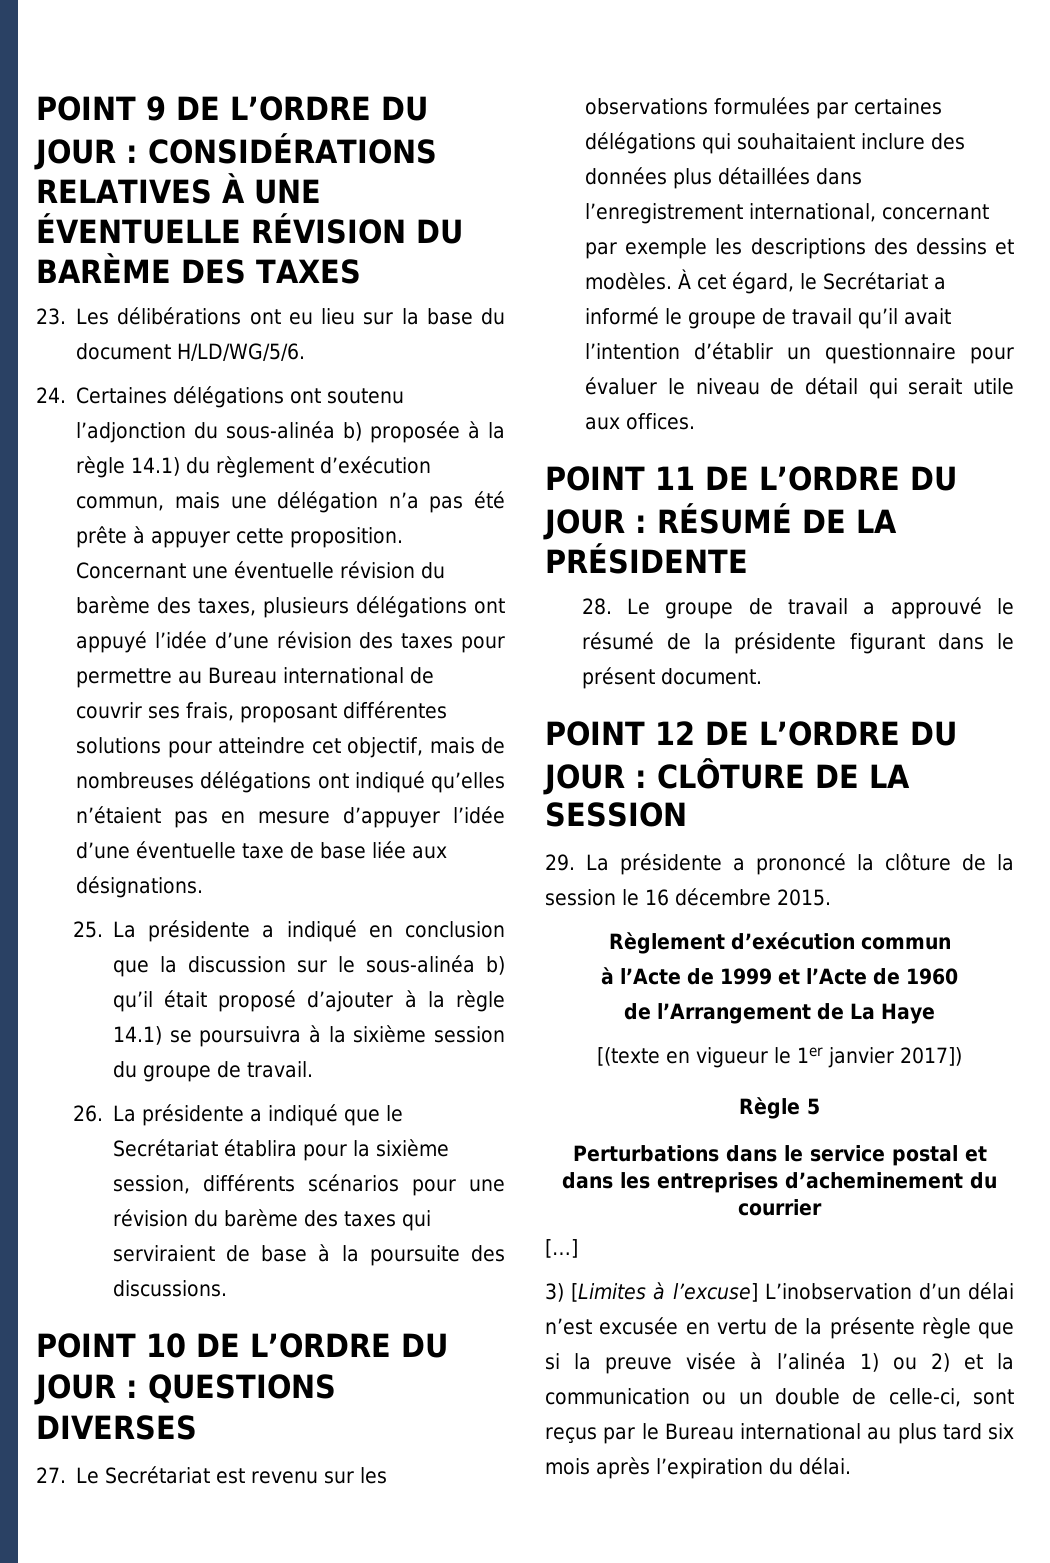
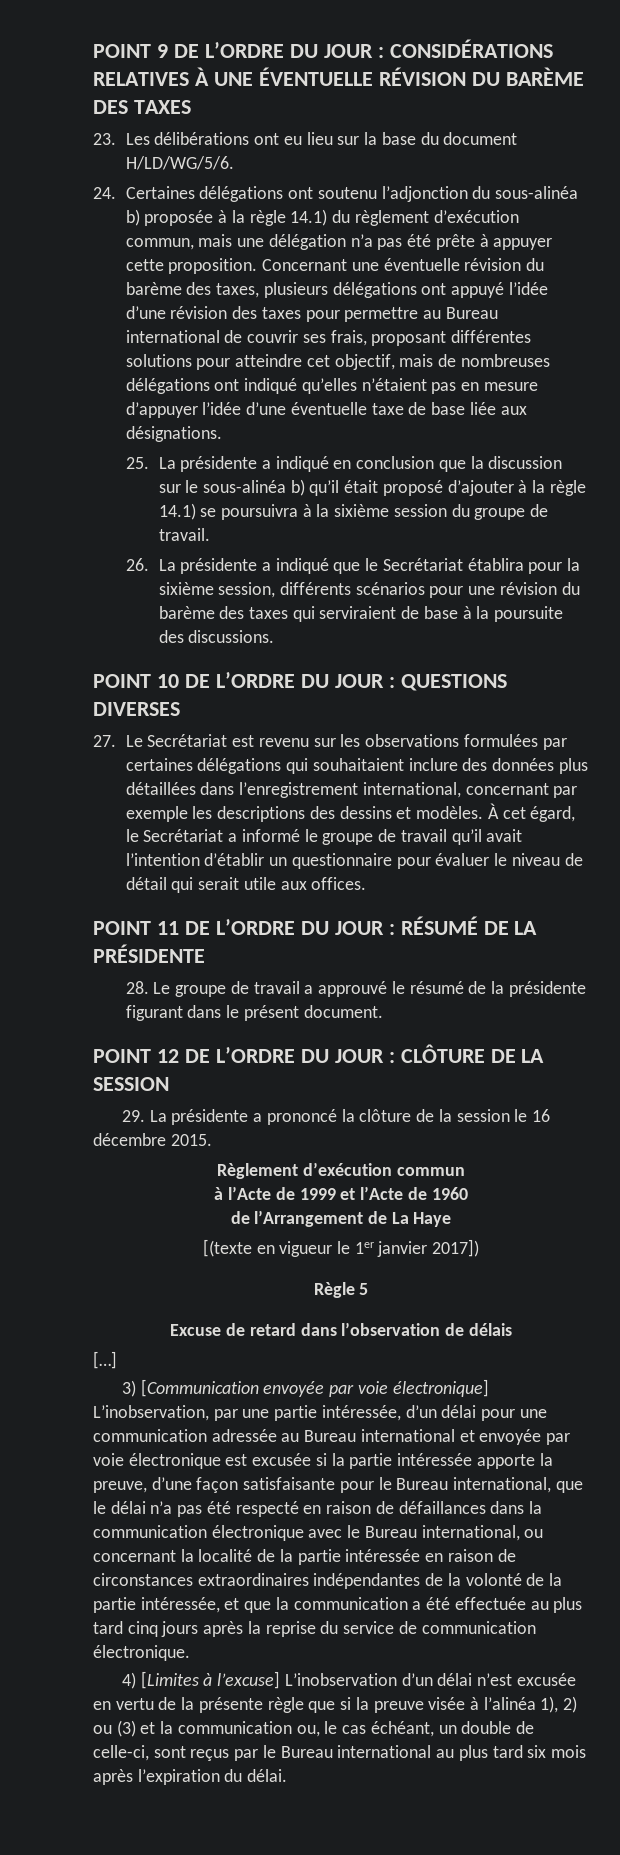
- Perturbations dans le service postal et dans les entreprises d’acheminement du courrier
+ Excuse de retard dans l’observation de délais
  […]
- 3) [Limites à l’excuse] L’inobservation d’un délai n’est excusée en vertu de la présente règle que si la preuve visée à l’alinéa 1) ou 2) et la communication ou un double de celle-ci, sont reçus par le Bureau international au plus tard six mois après l’expiration du délai.
+ 3) [Communication envoyée par voie électronique] L’inobservation, par une partie intéressée, d’un délai pour une communication adressée au Bureau international et envoyée par voie électronique est excusée si la partie intéressée apporte la preuve, d’une façon satisfaisante pour le Bureau international, que le délai n’a pas été respecté en raison de défaillances dans la communication électronique avec le Bureau international, ou concernant la localité de la partie intéressée en raison de circonstances extraordinaires indépendantes de la volonté de la partie intéressée, et que la communication a été effectuée au plus tard cinq jours après la reprise du service de communication électronique.
+ 4) [Limites à l’excuse] L’inobservation d’un délai n’est excusée en vertu de la présente règle que si la preuve visée à l’alinéa 1), 2) ou (3) et la communication ou, le cas échéant, un double de celle-ci, sont reçus par le Bureau international au plus tard six mois après l’expiration du délai.

